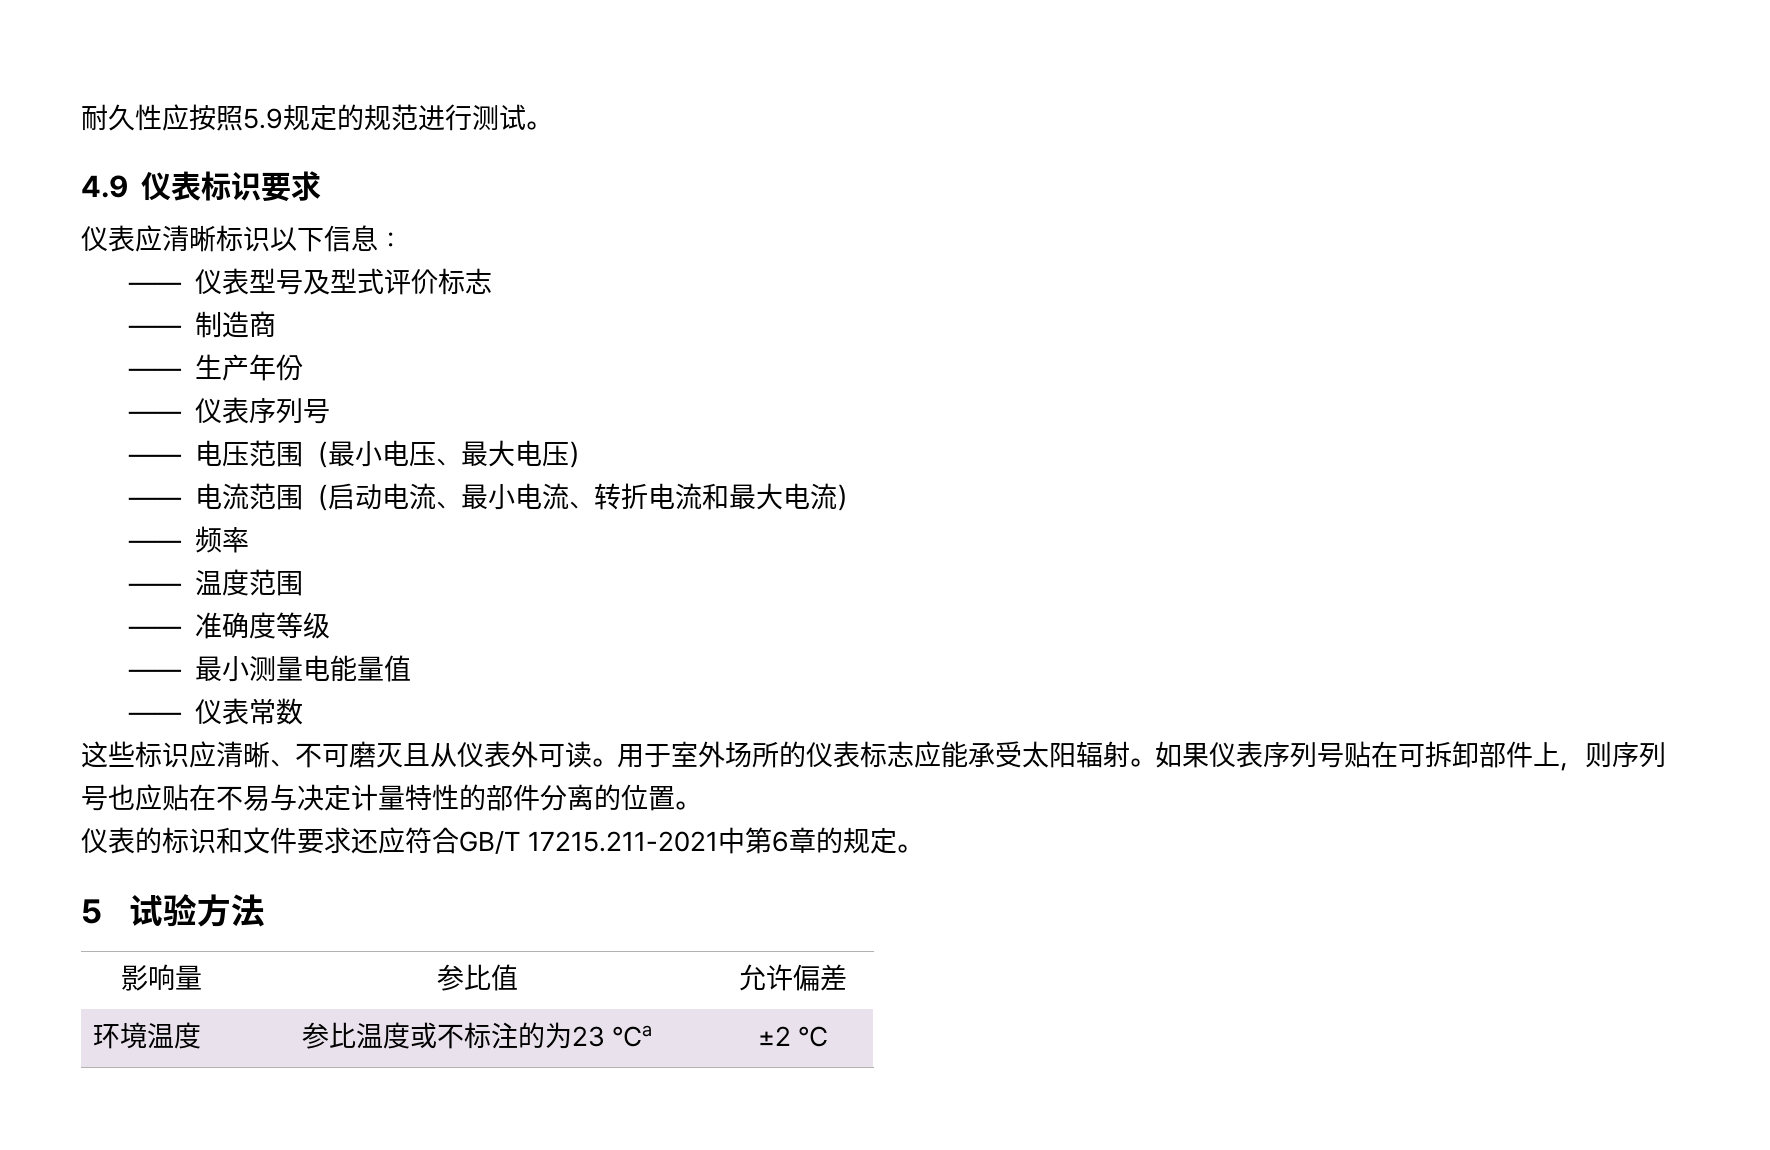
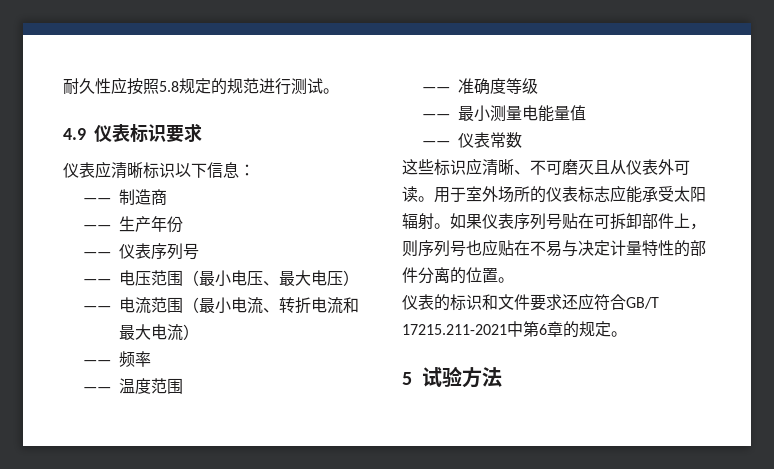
- 耐久性应按照5.9规定的规范进行测试。
+ 耐久性应按照5.8规定的规范进行测试。
- ——仪表型号及型式评价标志
- ——电流范围（启动电流、最小电流、转折电流和最大电流）
+ ——电流范围（最小电流、转折电流和最大电流）
- 影响量 | 参比值 | 允许偏差
- 环境温度 | 参比温度或不标注的为23 ℃a | ±2 ℃

